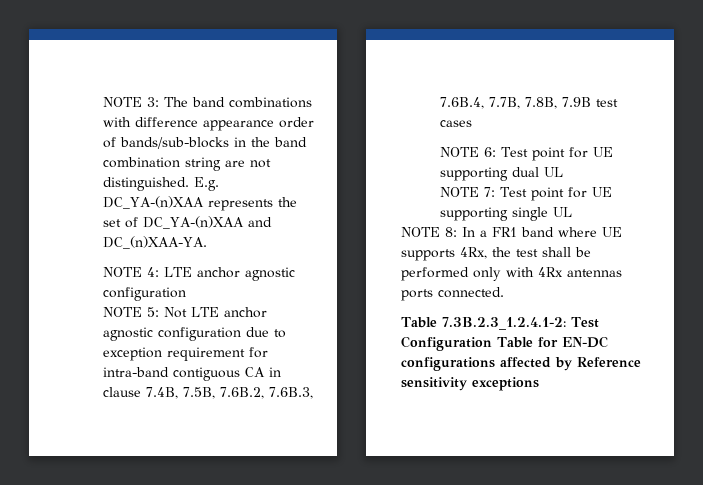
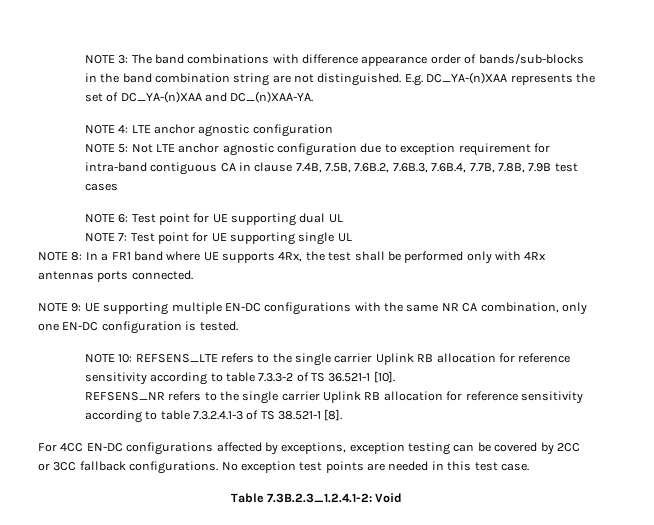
- Table 7.3B.2.3_1.2.4.1-2: Test Configuration Table for EN-DC configurations affected by Reference sensitivity exceptions
+ NOTE 9: UE supporting multiple EN-DC configurations with the same NR CA combination, only one EN-DC configuration is tested.
+ NOTE 10: REFSENS_LTE refers to the single carrier Uplink RB allocation for reference sensitivity according to table 7.3.3-2 of TS 36.521-1 [10].
+ REFSENS_NR refers to the single carrier Uplink RB allocation for reference sensitivity according to table 7.3.2.4.1-3 of TS 38.521-1 [8].
+ For 4CC EN-DC configurations affected by exceptions, exception testing can be covered by 2CC or 3CC fallback configurations. No exception test points are needed in this test case.
+ Table 7.3B.2.3_1.2.4.1-2: Void

